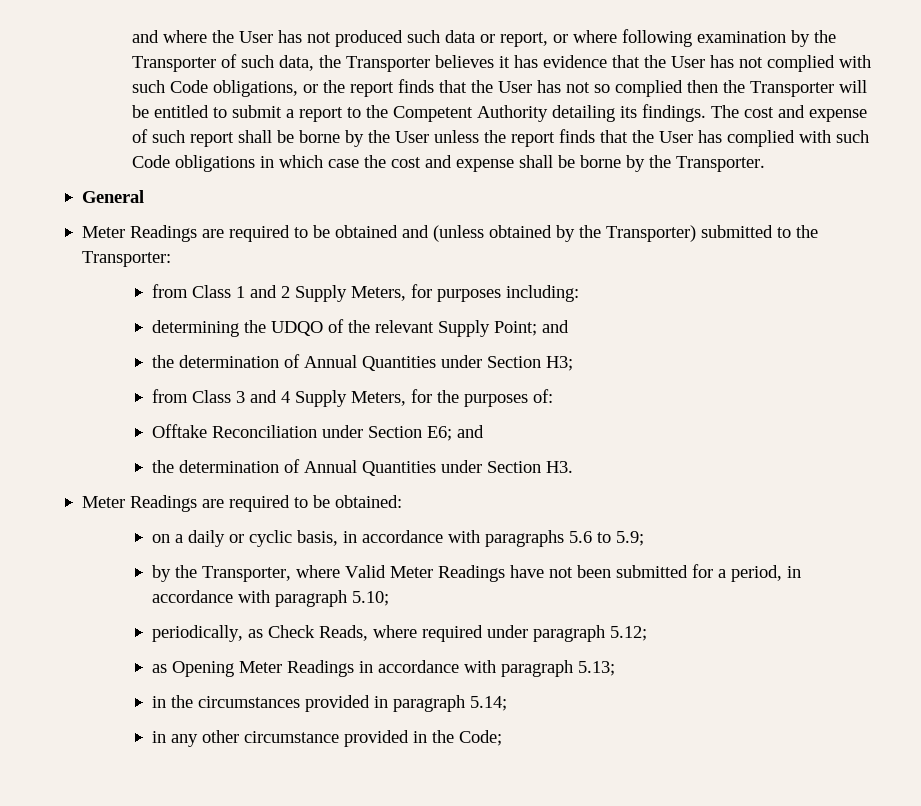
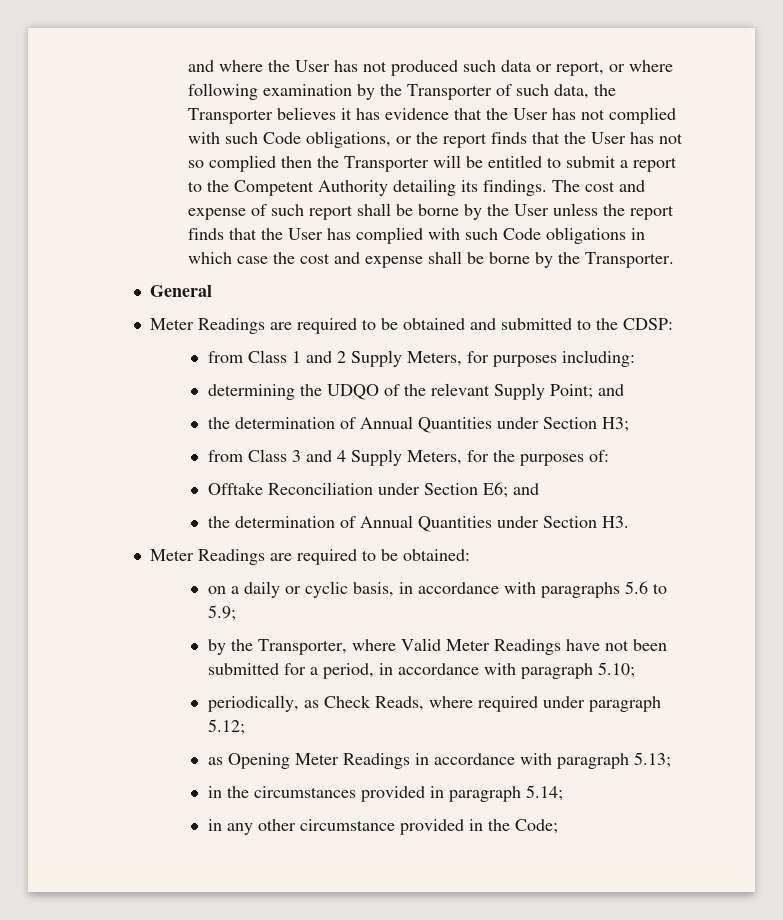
- Meter Readings are required to be obtained and (unless obtained by the Transporter) submitted to the Transporter:
+ Meter Readings are required to be obtained and submitted to the CDSP:

